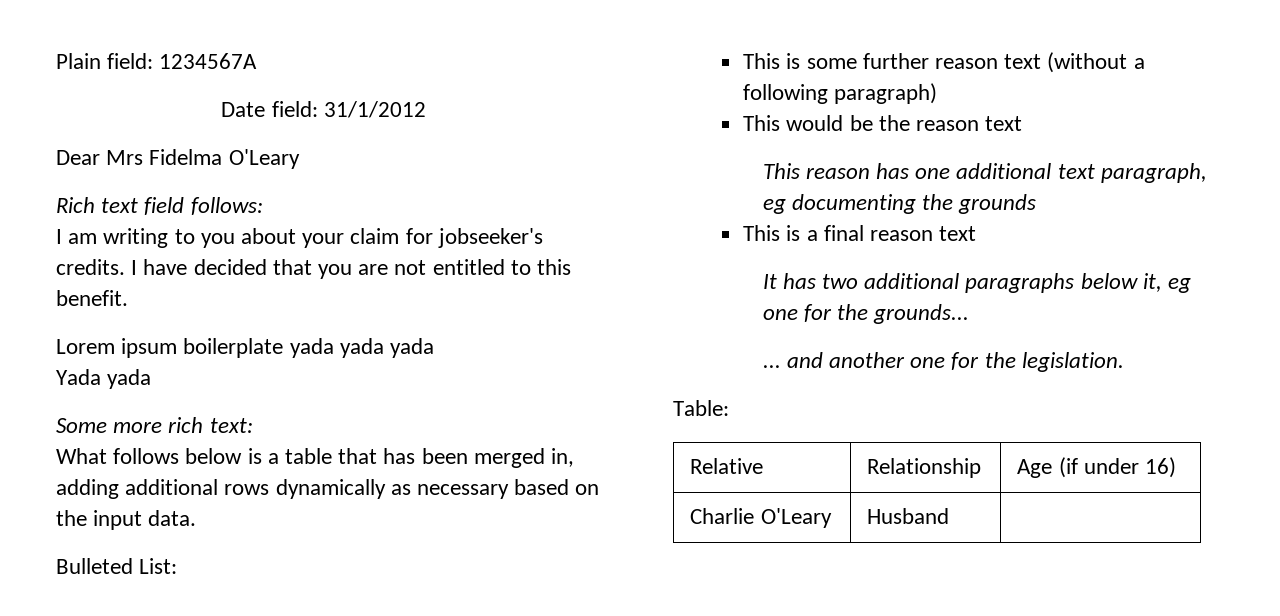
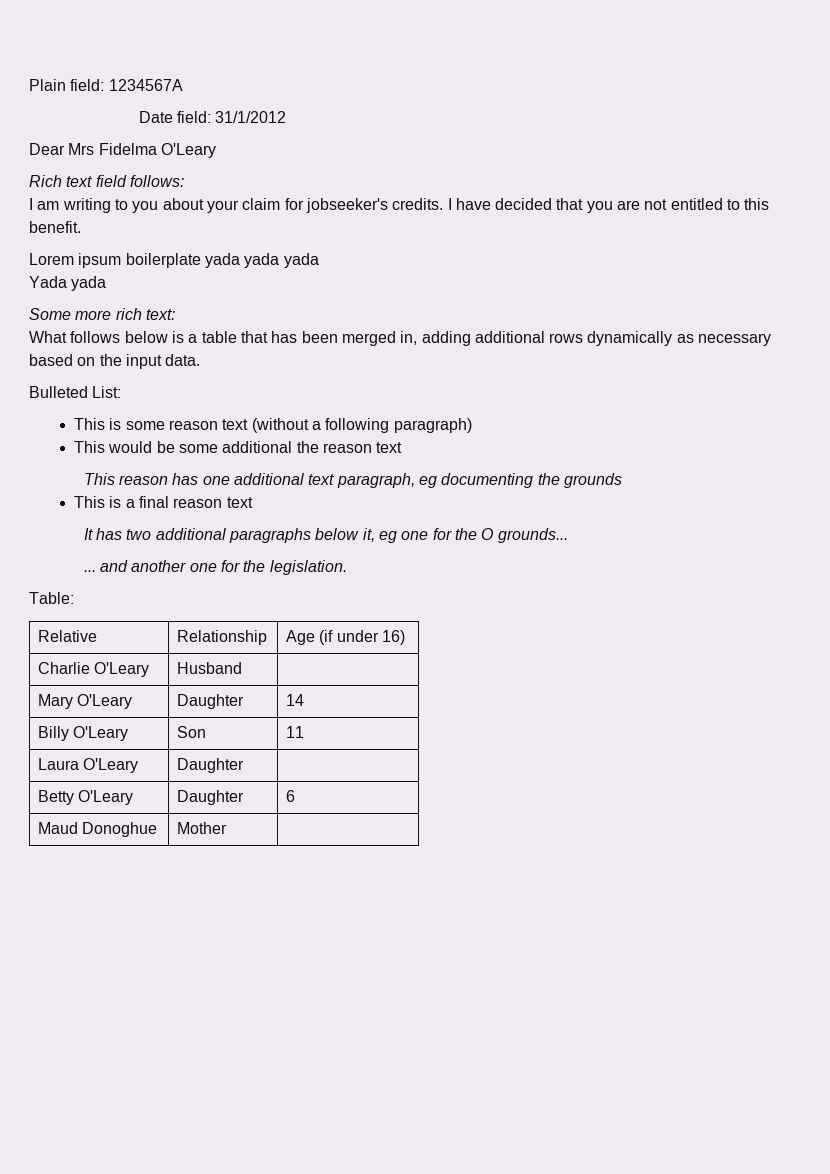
- This is some further reason text (without a following paragraph)
+ This is some reason text (without a following paragraph)
- This would be the reason text
+ This would be some additional the reason text
- It has two additional paragraphs below it, eg one for the grounds...
+ It has two additional paragraphs below it, eg one for the O grounds...
+ Mary O'Leary | Daughter | 14
+ Billy O'Leary | Son | 11
+ Laura O'Leary | Daughter |
+ Betty O'Leary | Daughter | 6
+ Maud Donoghue | Mother |

